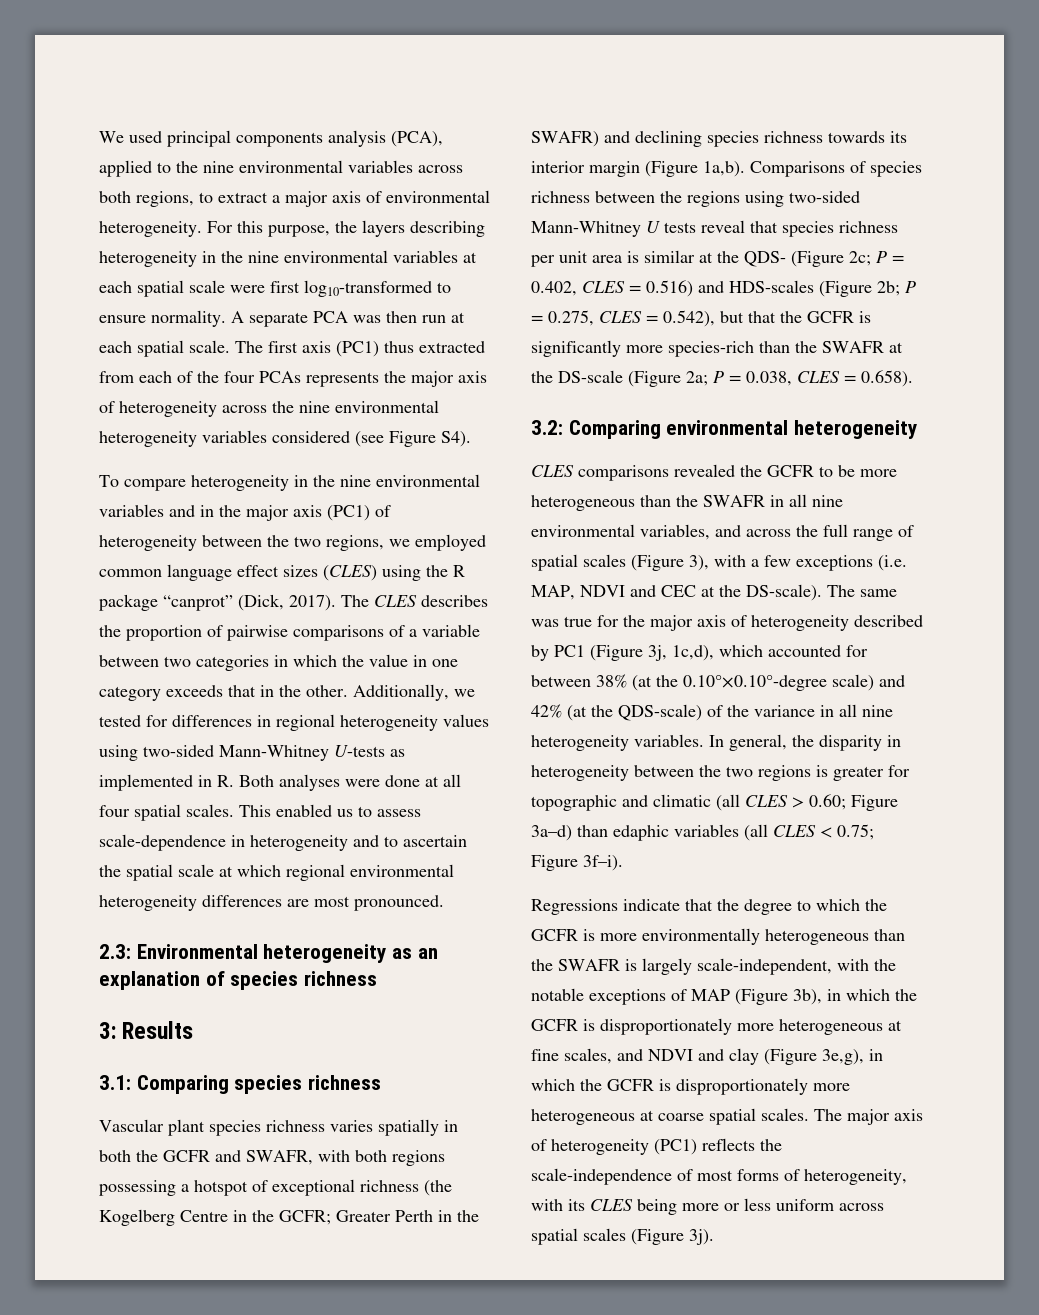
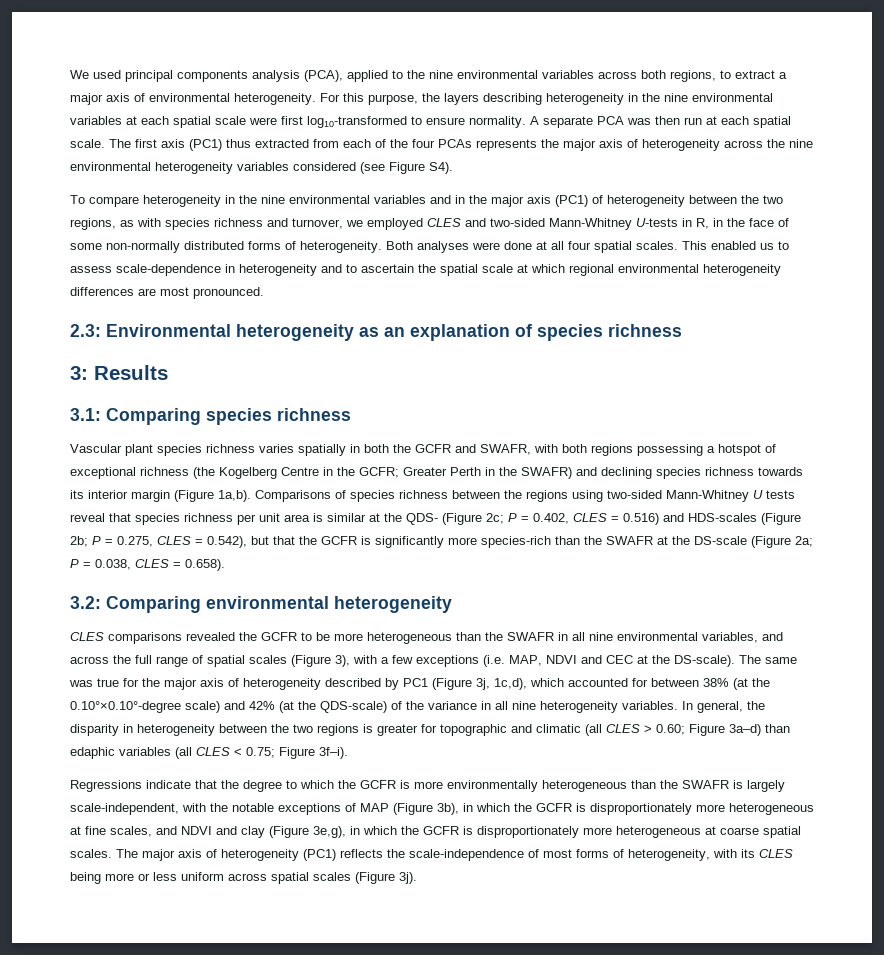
- To compare heterogeneity in the nine environmental variables and in the major axis (PC1) of heterogeneity between the two regions, we employed common language effect sizes (CLES) using the R package “canprot” (Dick, 2017). The CLES describes the proportion of pairwise comparisons of a variable between two categories in which the value in one category exceeds that in the other. Additionally, we tested for differences in regional heterogeneity values using two-sided Mann-Whitney U-tests as implemented in R. Both analyses were done at all four spatial scales.
+ To compare heterogeneity in the nine environmental variables and in the major axis (PC1) of heterogeneity between the two regions, as with species richness and turnover, we employed CLES and two-sided Mann-Whitney U-tests in R, in the face of some non-normally distributed forms of heterogeneity. Both analyses were done at all four spatial scales.

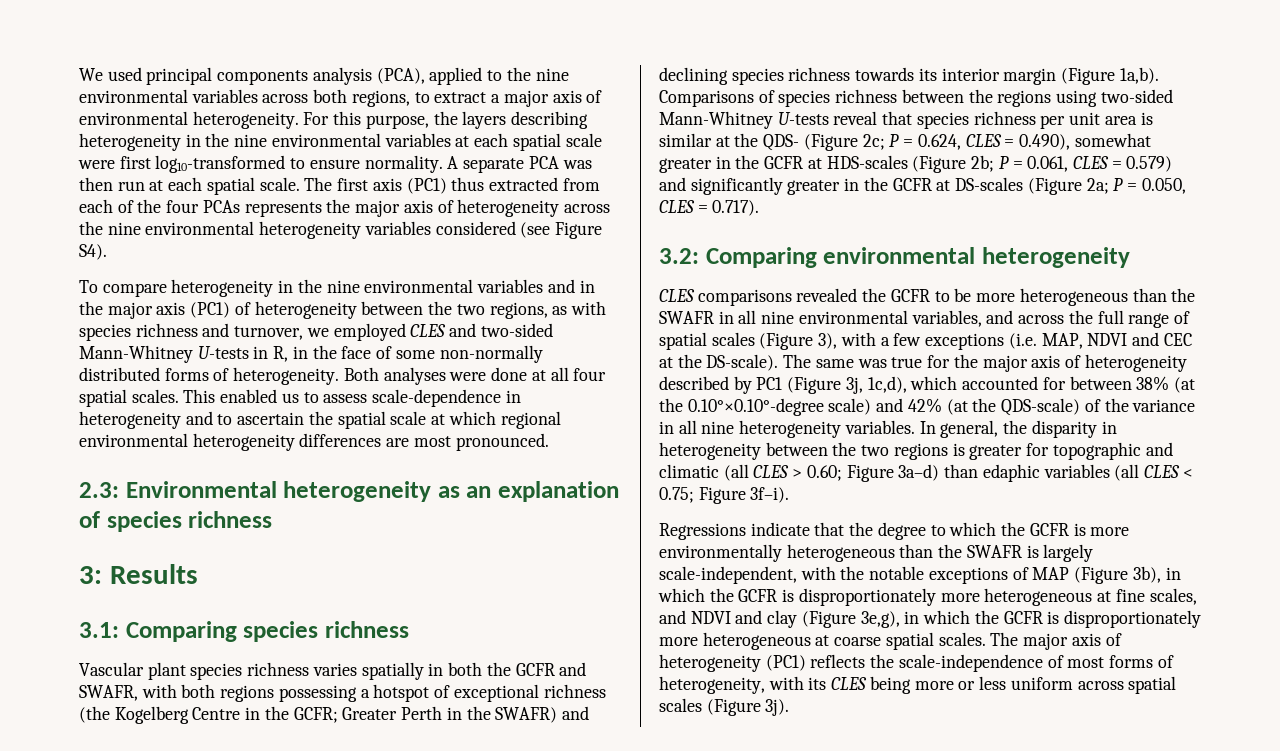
- Comparisons of species richness between the regions using two-sided Mann-Whitney U tests reveal that species richness per unit area is similar at the QDS- (Figure 2c; P = 0.402, CLES = 0.516) and HDS-scales (Figure 2b; P = 0.275, CLES = 0.542), but that the GCFR is significantly more species-rich than the SWAFR at the DS-scale (Figure 2a; P = 0.038, CLES = 0.658).
+ Comparisons of species richness between the regions using two-sided Mann-Whitney U-tests reveal that species richness per unit area is similar at the QDS- (Figure 2c; P = 0.624, CLES = 0.490), somewhat greater in the GCFR at HDS-scales (Figure 2b; P = 0.061, CLES = 0.579) and significantly greater in the GCFR at DS-scales (Figure 2a; P = 0.050, CLES = 0.717).

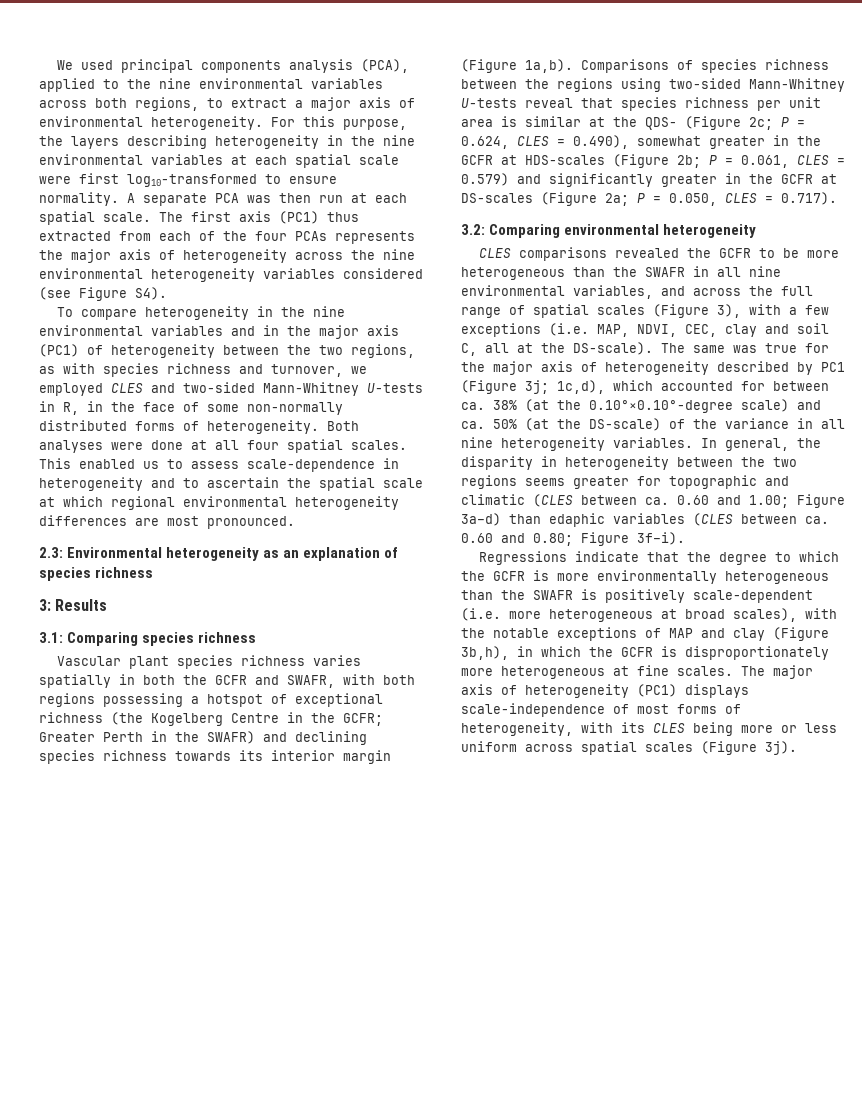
- CLES comparisons revealed the GCFR to be more heterogeneous than the SWAFR in all nine environmental variables, and across the full range of spatial scales (Figure 3), with a few exceptions (i.e. MAP, NDVI and CEC at the DS-scale).
+ CLES comparisons revealed the GCFR to be more heterogeneous than the SWAFR in all nine environmental variables, and across the full range of spatial scales (Figure 3), with a few exceptions (i.e. MAP, NDVI, CEC, clay and soil C, all at the DS-scale).
- The same was true for the major axis of heterogeneity described by PC1 (Figure 3j, 1c,d), which accounted for between 38% (at the 0.10°×0.10°-degree scale) and 42% (at the QDS-scale) of the variance in all nine heterogeneity variables.
+ The same was true for the major axis of heterogeneity described by PC1 (Figure 3j; 1c,d), which accounted for between ca. 38% (at the 0.10°×0.10°-degree scale) and ca. 50% (at the DS-scale) of the variance in all nine heterogeneity variables.
- In general, the disparity in heterogeneity between the two regions is greater for topographic and climatic (all CLES > 0.60; Figure 3a–d) than edaphic variables (all CLES < 0.75; Figure 3f–i).
+ In general, the disparity in heterogeneity between the two regions seems greater for topographic and climatic (CLES between ca. 0.60 and 1.00; Figure 3a–d) than edaphic variables (CLES between ca. 0.60 and 0.80; Figure 3f–i).
- Regressions indicate that the degree to which the GCFR is more environmentally heterogeneous than the SWAFR is largely scale-independent, with the notable exceptions of MAP (Figure 3b), in which the GCFR is disproportionately more heterogeneous at fine scales, and NDVI and clay (Figure 3e,g), in which the GCFR is disproportionately more heterogeneous at coarse spatial scales.
+ Regressions indicate that the degree to which the GCFR is more environmentally heterogeneous than the SWAFR is positively scale-dependent (i.e. more heterogeneous at broad scales), with the notable exceptions of MAP and clay (Figure 3b,h), in which the GCFR is disproportionately more heterogeneous at fine scales.
- The major axis of heterogeneity (PC1) reflects the scale-independence of most forms of heterogeneity, with its CLES being more or less uniform across spatial scales (Figure 3j).
+ The major axis of heterogeneity (PC1) displays scale-independence of most forms of heterogeneity, with its CLES being more or less uniform across spatial scales (Figure 3j).

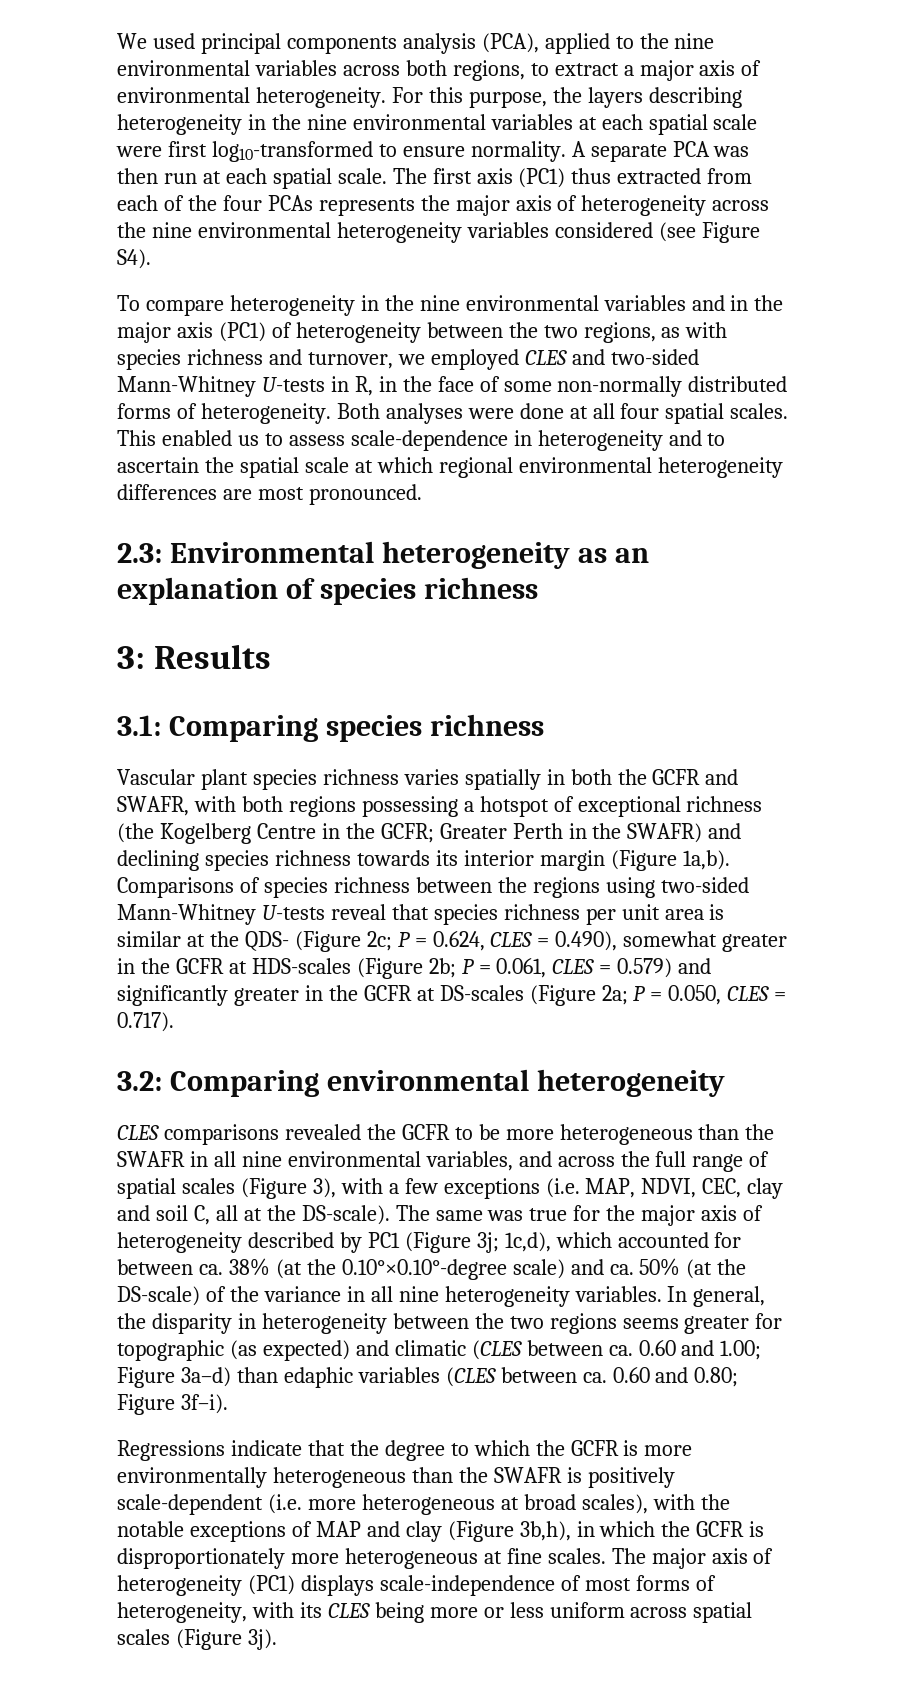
- In general, the disparity in heterogeneity between the two regions seems greater for topographic and climatic (CLES between ca. 0.60 and 1.00; Figure 3a–d) than edaphic variables (CLES between ca. 0.60 and 0.80; Figure 3f–i).
+ In general, the disparity in heterogeneity between the two regions seems greater for topographic (as expected) and climatic (CLES between ca. 0.60 and 1.00; Figure 3a–d) than edaphic variables (CLES between ca. 0.60 and 0.80; Figure 3f–i).

